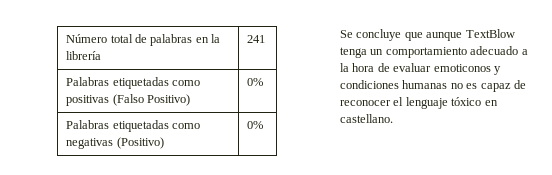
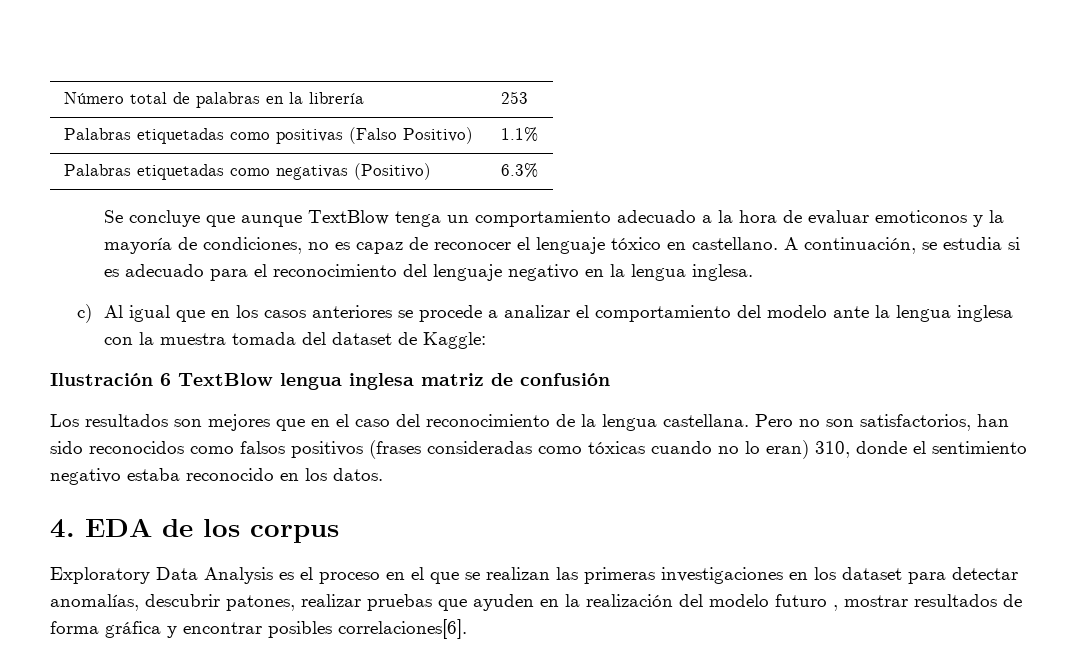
- Número total de palabras en la librería | 241
+ Número total de palabras en la librería | 253
- Palabras etiquetadas como positivas (Falso Positivo) | 0%
+ Palabras etiquetadas como positivas (Falso Positivo) | 1.1%
- Palabras etiquetadas como negativas (Positivo) | 0%
+ Palabras etiquetadas como negativas (Positivo) | 6.3%
- Se concluye que aunque TextBlow tenga un comportamiento adecuado a la hora de evaluar emoticonos y condiciones humanas no es capaz de reconocer el lenguaje tóxico en castellano.
+ Se concluye que aunque TextBlow tenga un comportamiento adecuado a la hora de evaluar emoticonos y la mayoría de condiciones, no es capaz de reconocer el lenguaje tóxico en castellano.
+ A continuación, se estudia si es adecuado para el reconocimiento del lenguaje negativo en la lengua inglesa.
+ c) Al igual que en los casos anteriores se procede a analizar el comportamiento del modelo ante la lengua inglesa con la muestra tomada del dataset de Kaggle:
+ Ilustración 6 TextBlow lengua inglesa matriz de confusión
+ Los resultados son mejores que en el caso del reconocimiento de la lengua castellana. Pero no son satisfactorios, han sido reconocidos como falsos positivos (frases consideradas como tóxicas cuando no lo eran) 310, donde el sentimiento negativo estaba reconocido en los datos.
+ 4. EDA de los corpus
+ Exploratory Data Analysis es el proceso en el que se realizan las primeras investigaciones en los dataset para detectar anomalías, descubrir patones, realizar pruebas que ayuden en la realización del modelo futuro , mostrar resultados de forma gráfica y encontrar posibles correlaciones[6].

